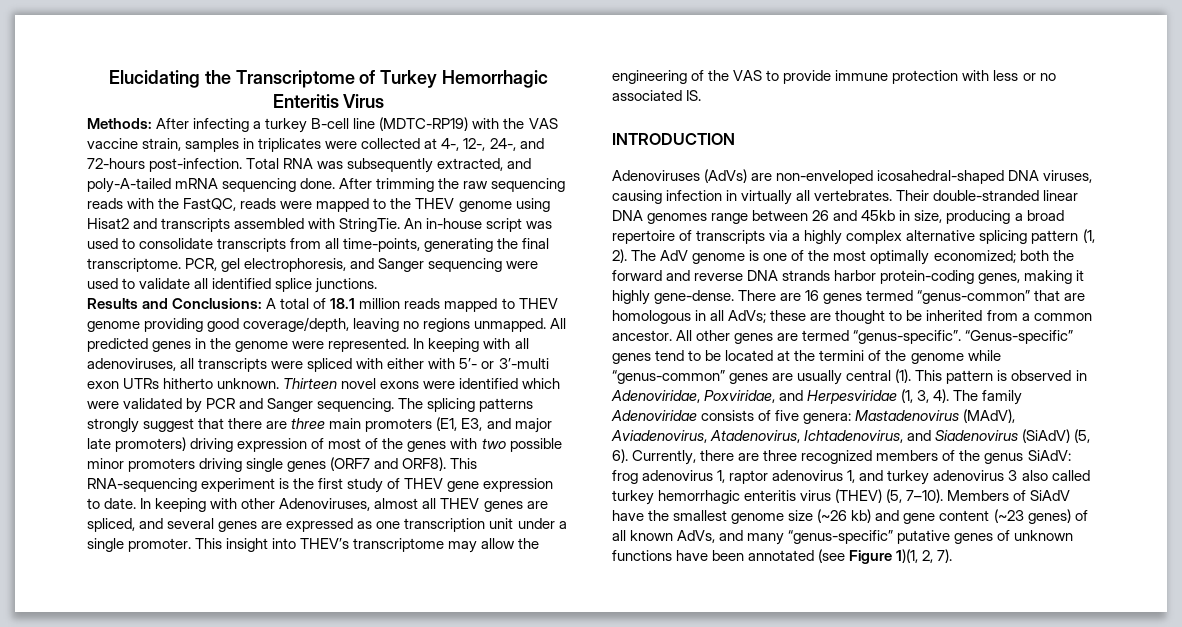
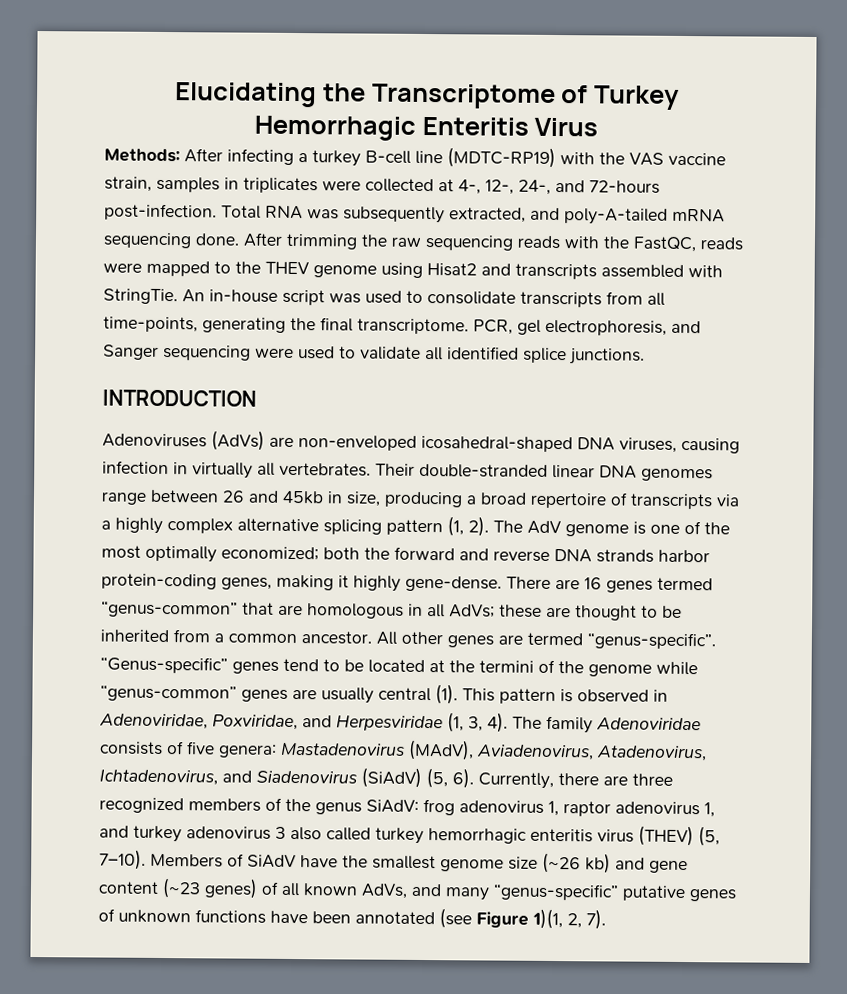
- Results and Conclusions: A total of 18.1 million reads mapped to THEV genome providing good coverage/depth, leaving no regions unmapped. All predicted genes in the genome were represented. In keeping with all adenoviruses, all transcripts were spliced with either with 5’- or 3’-multi exon UTRs hitherto unknown. Thirteen novel exons were identified which were validated by PCR and Sanger sequencing. The splicing patterns strongly suggest that there are three main promoters (E1, E3, and major late promoters) driving expression of most of the genes with two possible minor promoters driving single genes (ORF7 and ORF8). This RNA-sequencing experiment is the first study of THEV gene expression to date. In keeping with other Adenoviruses, almost all THEV genes are spliced, and several genes are expressed as one transcription unit under a single promoter. This insight into THEV’s transcriptome may allow the engineering of the VAS to provide immune protection with less or no associated IS.

